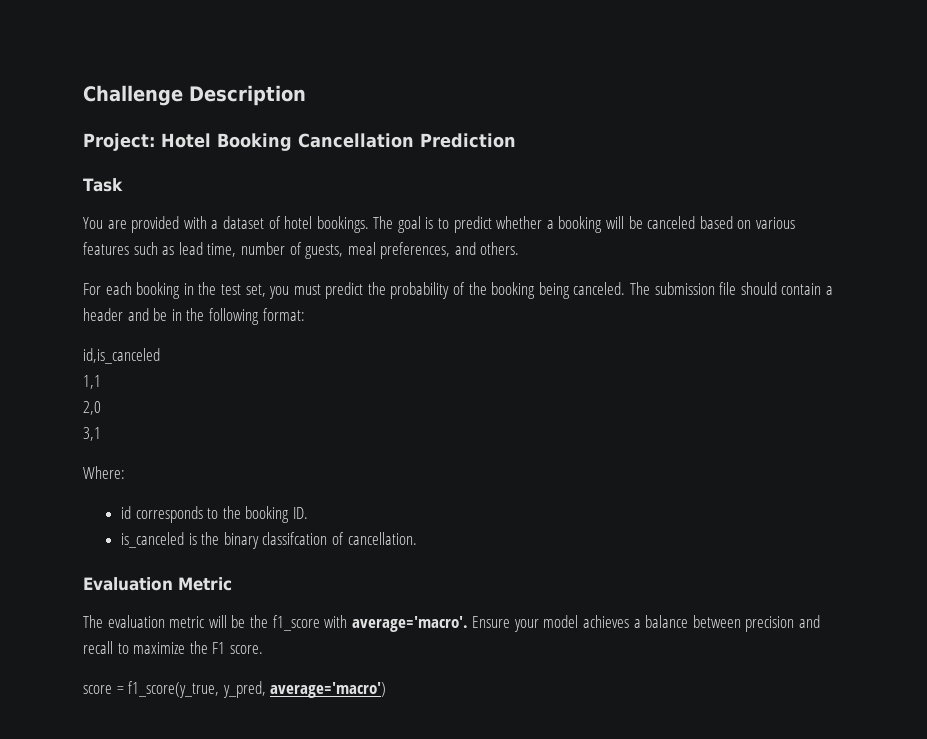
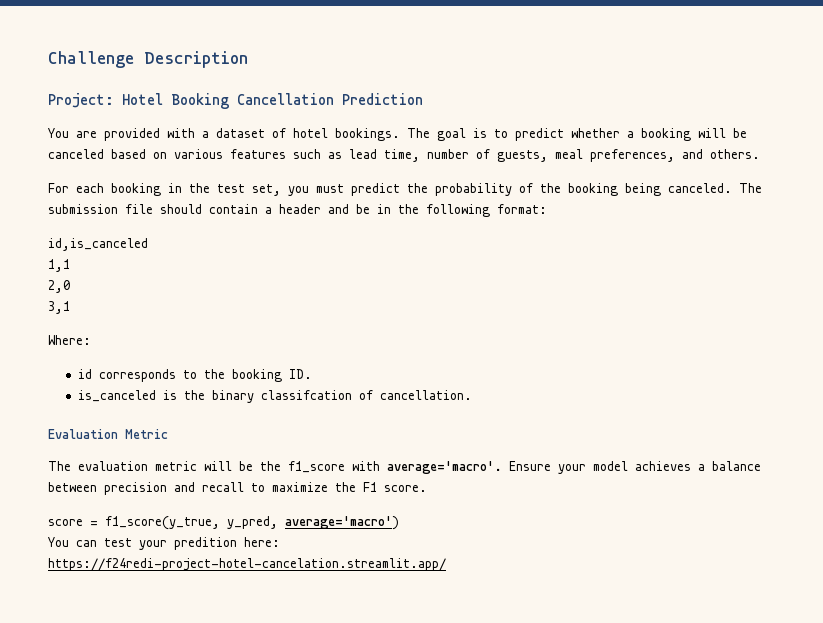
- Task
+ You can test your predition here:
+ https://f24redi-project-hotel-cancelation.streamlit.app/

